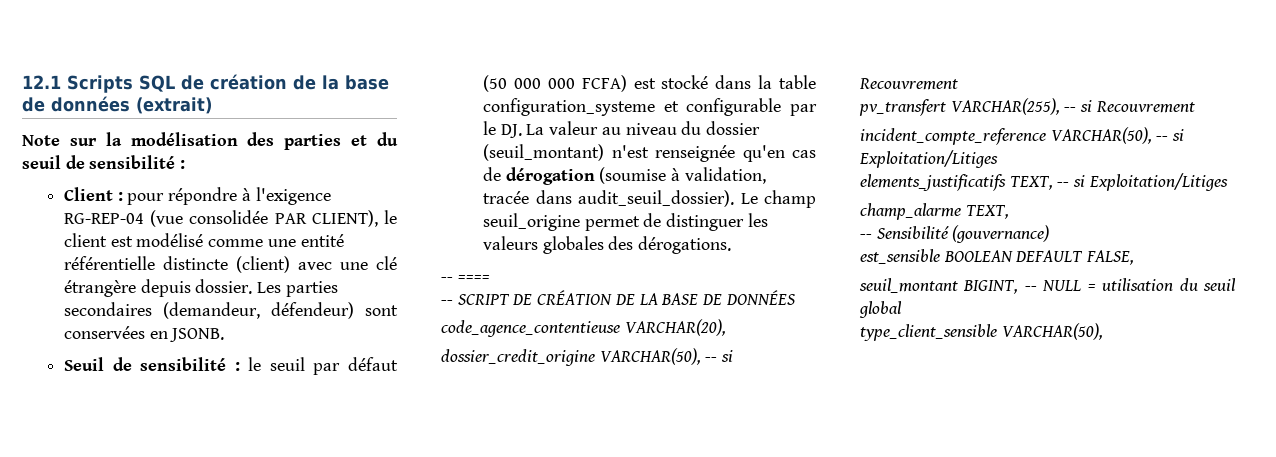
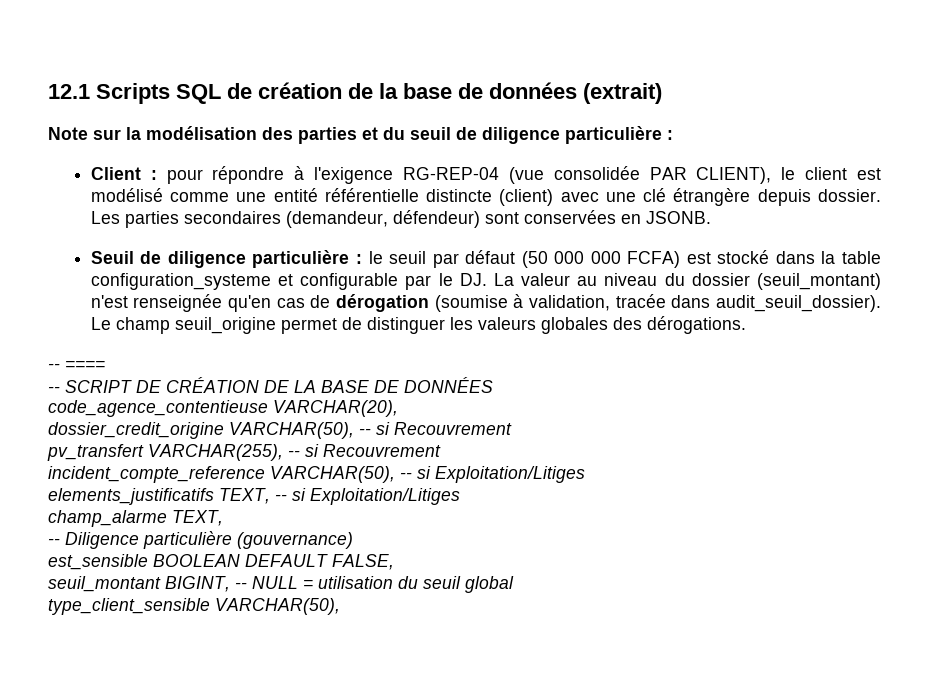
- Note sur la modélisation des parties et du seuil de sensibilité :
+ Note sur la modélisation des parties et du seuil de diligence particulière :
- Seuil de sensibilité : le seuil par défaut (50 000 000 FCFA) est stocké dans la table configuration_systeme et configurable par le DJ. La valeur au niveau du dossier (seuil_montant) n'est renseignée qu'en cas de dérogation (soumise à validation, tracée dans audit_seuil_dossier).
+ Seuil de diligence particulière : le seuil par défaut (50 000 000 FCFA) est stocké dans la table configuration_systeme et configurable par le DJ. La valeur au niveau du dossier (seuil_montant) n'est renseignée qu'en cas de dérogation (soumise à validation, tracée dans audit_seuil_dossier).
- -- Sensibilité (gouvernance)
+ -- Diligence particulière (gouvernance)

